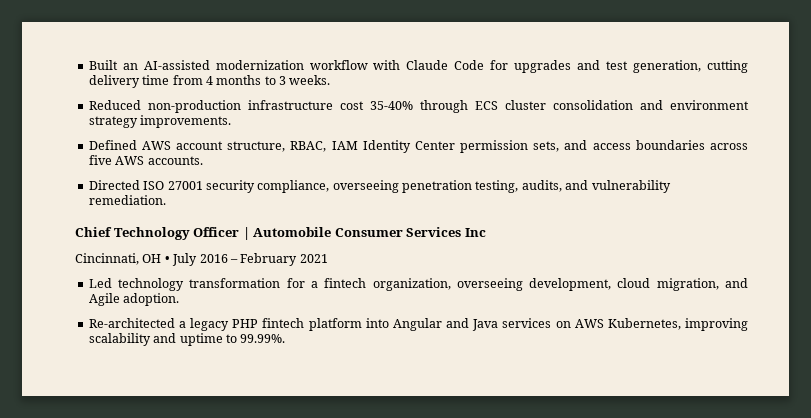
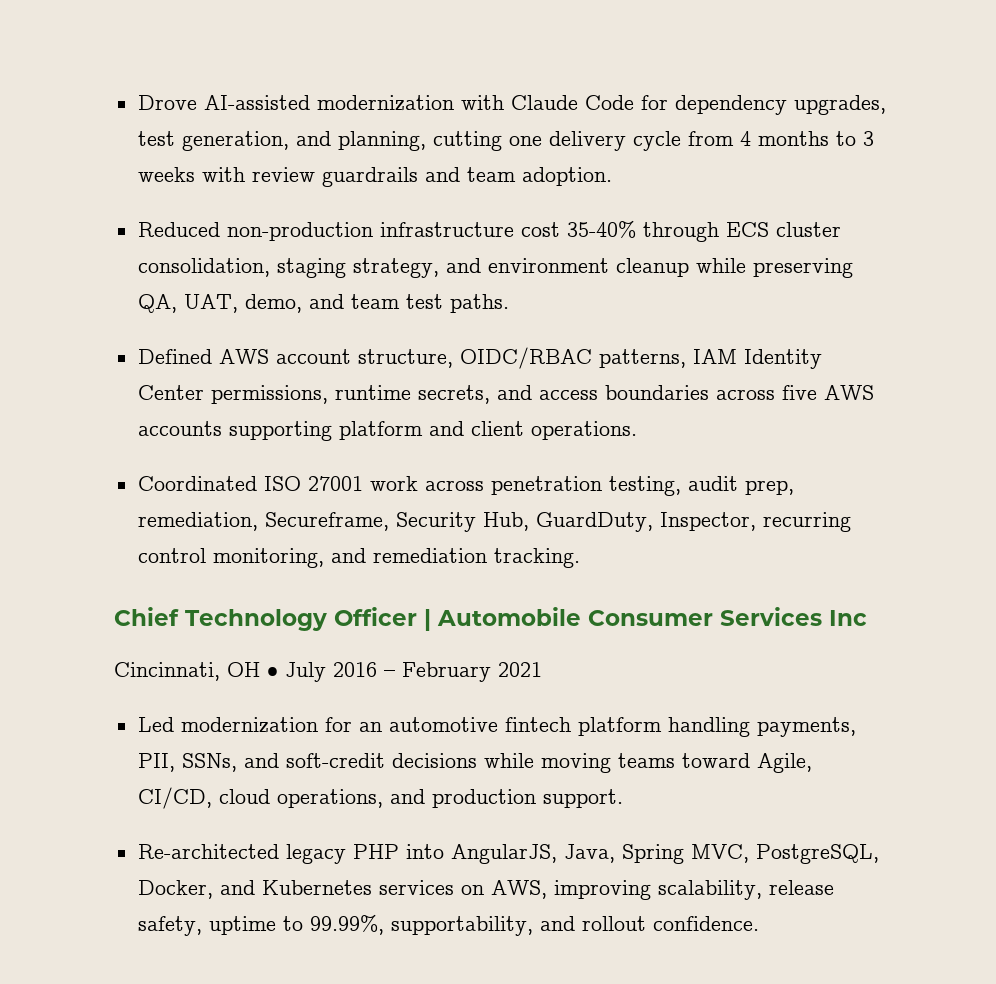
- Built an AI-assisted modernization workflow with Claude Code for upgrades and test generation, cutting delivery time from 4 months to 3 weeks.
+ Drove AI-assisted modernization with Claude Code for dependency upgrades, test generation, and planning, cutting one delivery cycle from 4 months to 3 weeks with review guardrails and team adoption.
- Reduced non-production infrastructure cost 35-40% through ECS cluster consolidation and environment strategy improvements.
+ Reduced non-production infrastructure cost 35-40% through ECS cluster consolidation, staging strategy, and environment cleanup while preserving QA, UAT, demo, and team test paths.
- Defined AWS account structure, RBAC, IAM Identity Center permission sets, and access boundaries across five AWS accounts.
- Directed ISO 27001 security compliance, overseeing penetration testing, audits, and vulnerability remediation.
+ Defined AWS account structure, OIDC/RBAC patterns, IAM Identity Center permissions, runtime secrets, and access boundaries across five AWS accounts supporting platform and client operations.
+ Coordinated ISO 27001 work across penetration testing, audit prep, remediation, Secureframe, Security Hub, GuardDuty, Inspector, recurring control monitoring, and remediation tracking.
- Led technology transformation for a fintech organization, overseeing development, cloud migration, and Agile adoption.
+ Led modernization for an automotive fintech platform handling payments, PII, SSNs, and soft-credit decisions while moving teams toward Agile, CI/CD, cloud operations, and production support.
- Re-architected a legacy PHP fintech platform into Angular and Java services on AWS Kubernetes, improving scalability and uptime to 99.99%.
+ Re-architected legacy PHP into AngularJS, Java, Spring MVC, PostgreSQL, Docker, and Kubernetes services on AWS, improving scalability, release safety, uptime to 99.99%, supportability, and rollout confidence.

